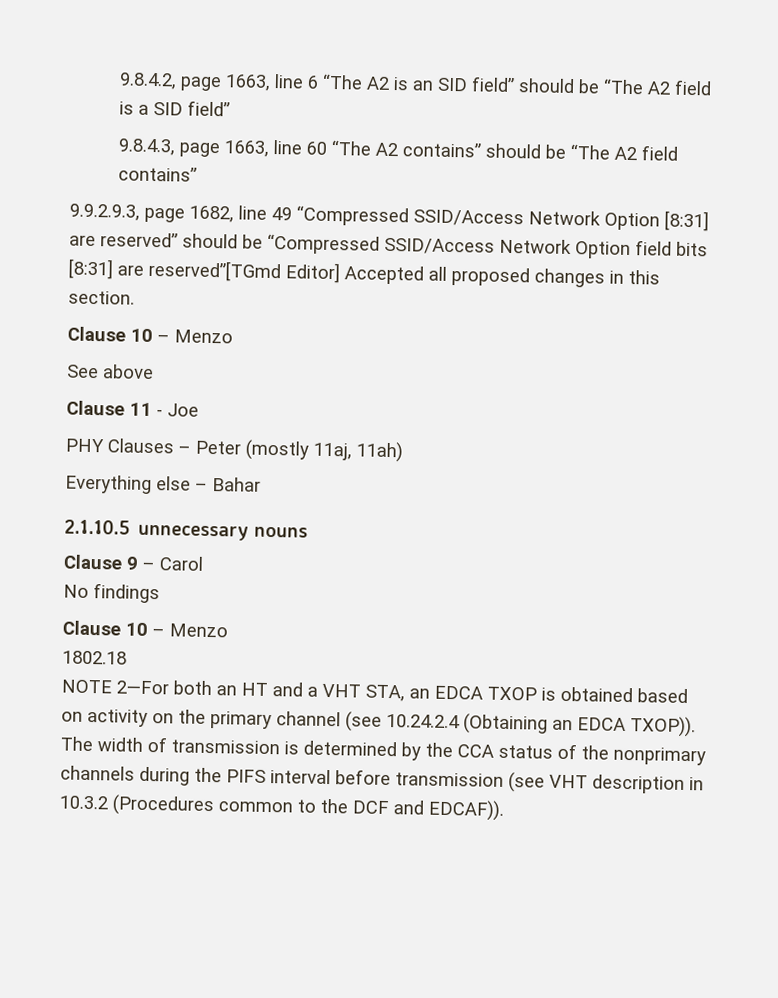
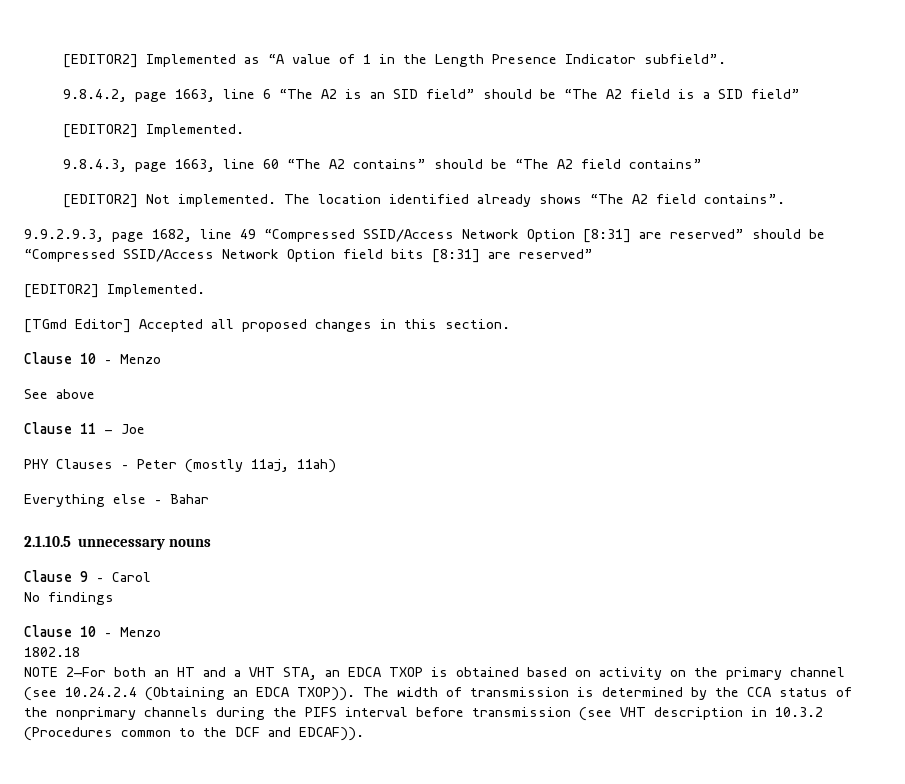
+ [EDITOR2] Implemented as “A value of 1 in the Length Presence Indicator subfield”.
  9.8.4.2, page 1663, line 6 “The A2 is an SID field” should be “The A2 field is a SID field”
+ [EDITOR2] Implemented.
+ [EDITOR2] Not implemented. The location identified already shows “The A2 field contains”.
- 9.9.2.9.3, page 1682, line 49 “Compressed SSID/Access Network Option [8:31] are reserved” should be “Compressed SSID/Access Network Option field bits [8:31] are reserved”[TGmd Editor] Accepted all proposed changes in this section.
+ 9.9.2.9.3, page 1682, line 49 “Compressed SSID/Access Network Option [8:31] are reserved” should be “Compressed SSID/Access Network Option field bits [8:31] are reserved”
+ [EDITOR2] Implemented.
+ [TGmd Editor] Accepted all proposed changes in this section.

